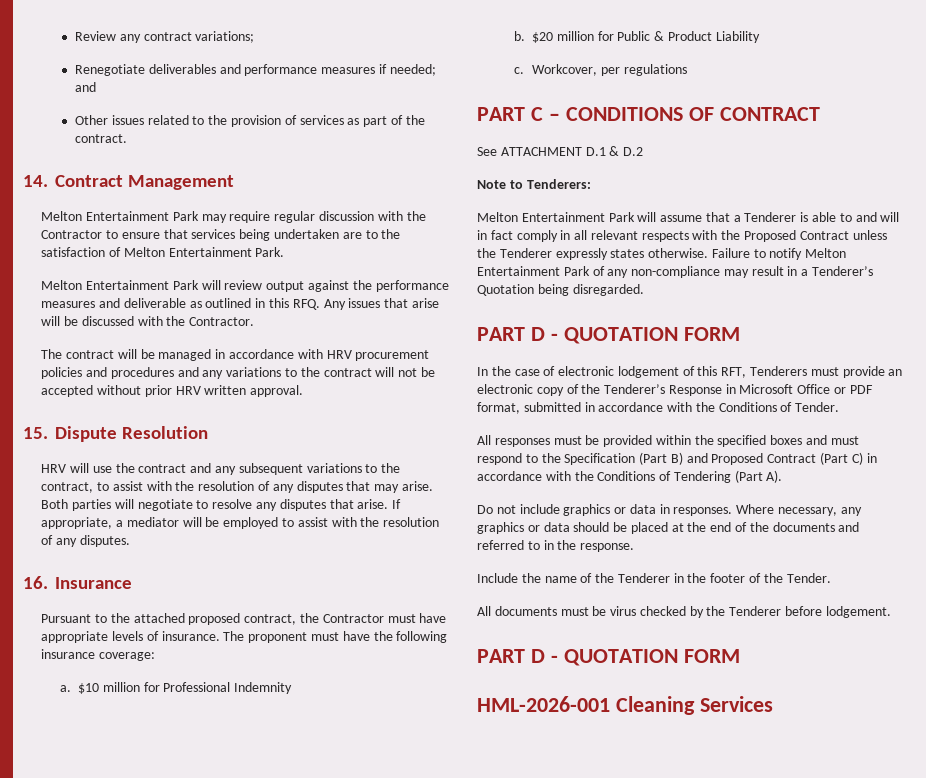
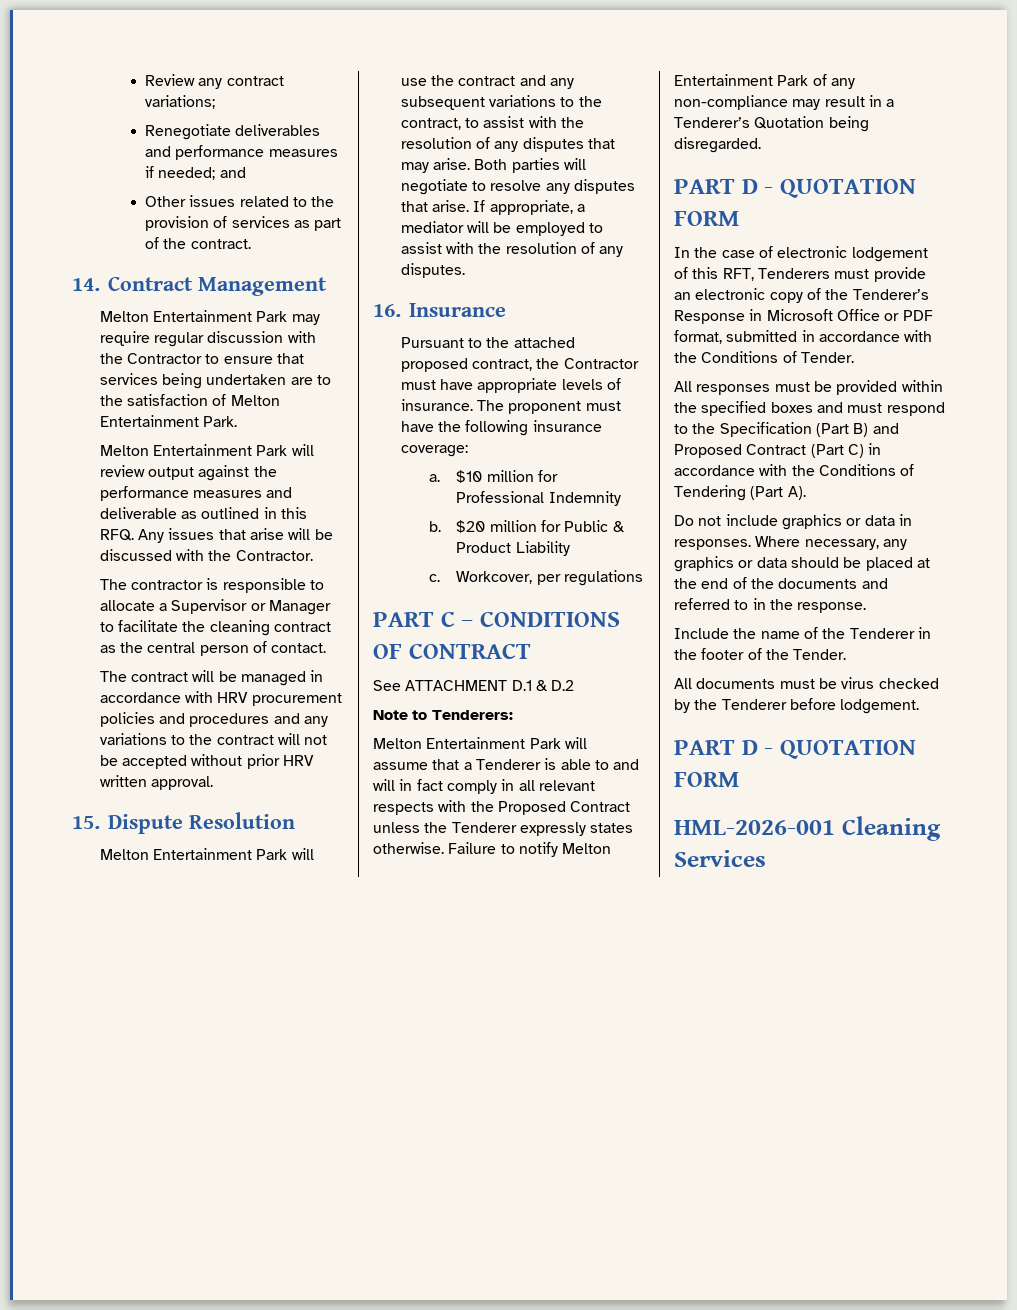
+ The contractor is responsible to allocate a Supervisor or Manager to facilitate the cleaning contract as the central person of contact.
- HRV will use the contract and any subsequent variations to the contract, to assist with the resolution of any disputes that may arise.
+ Melton Entertainment Park will use the contract and any subsequent variations to the contract, to assist with the resolution of any disputes that may arise.

